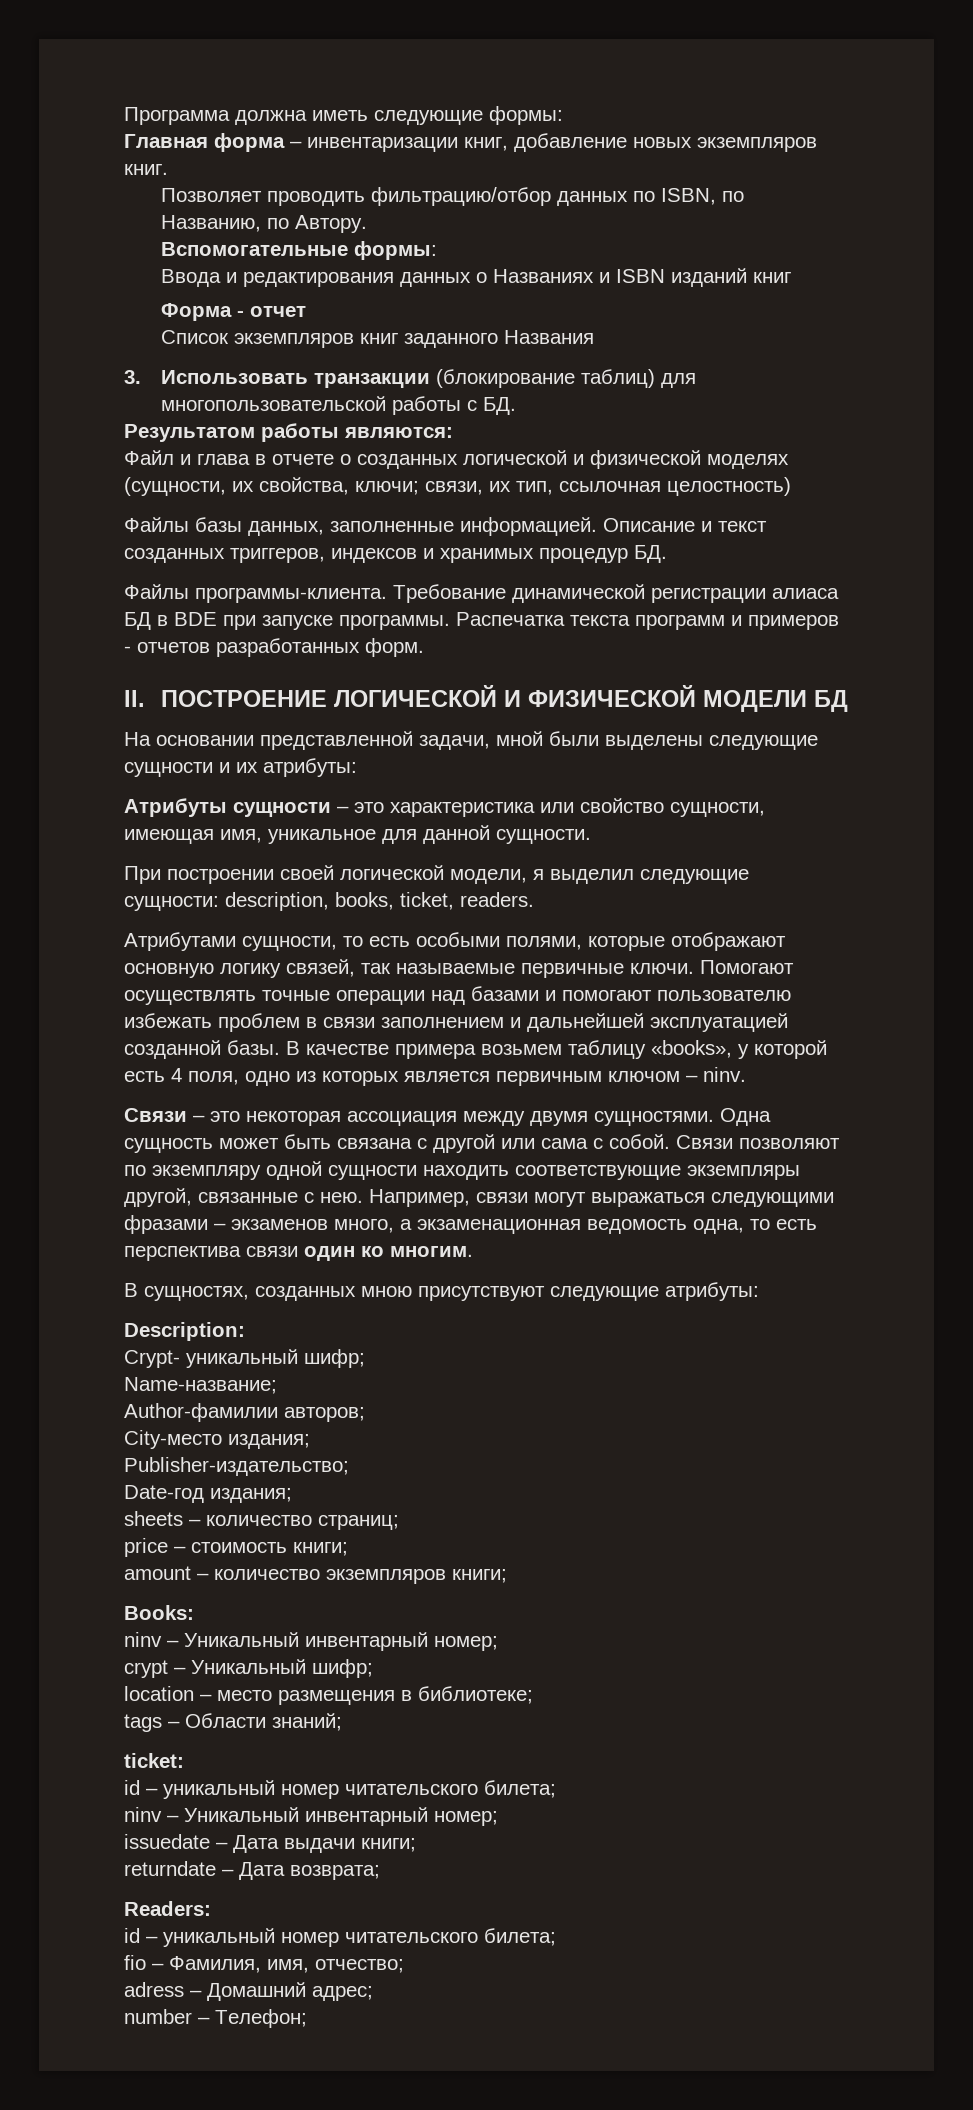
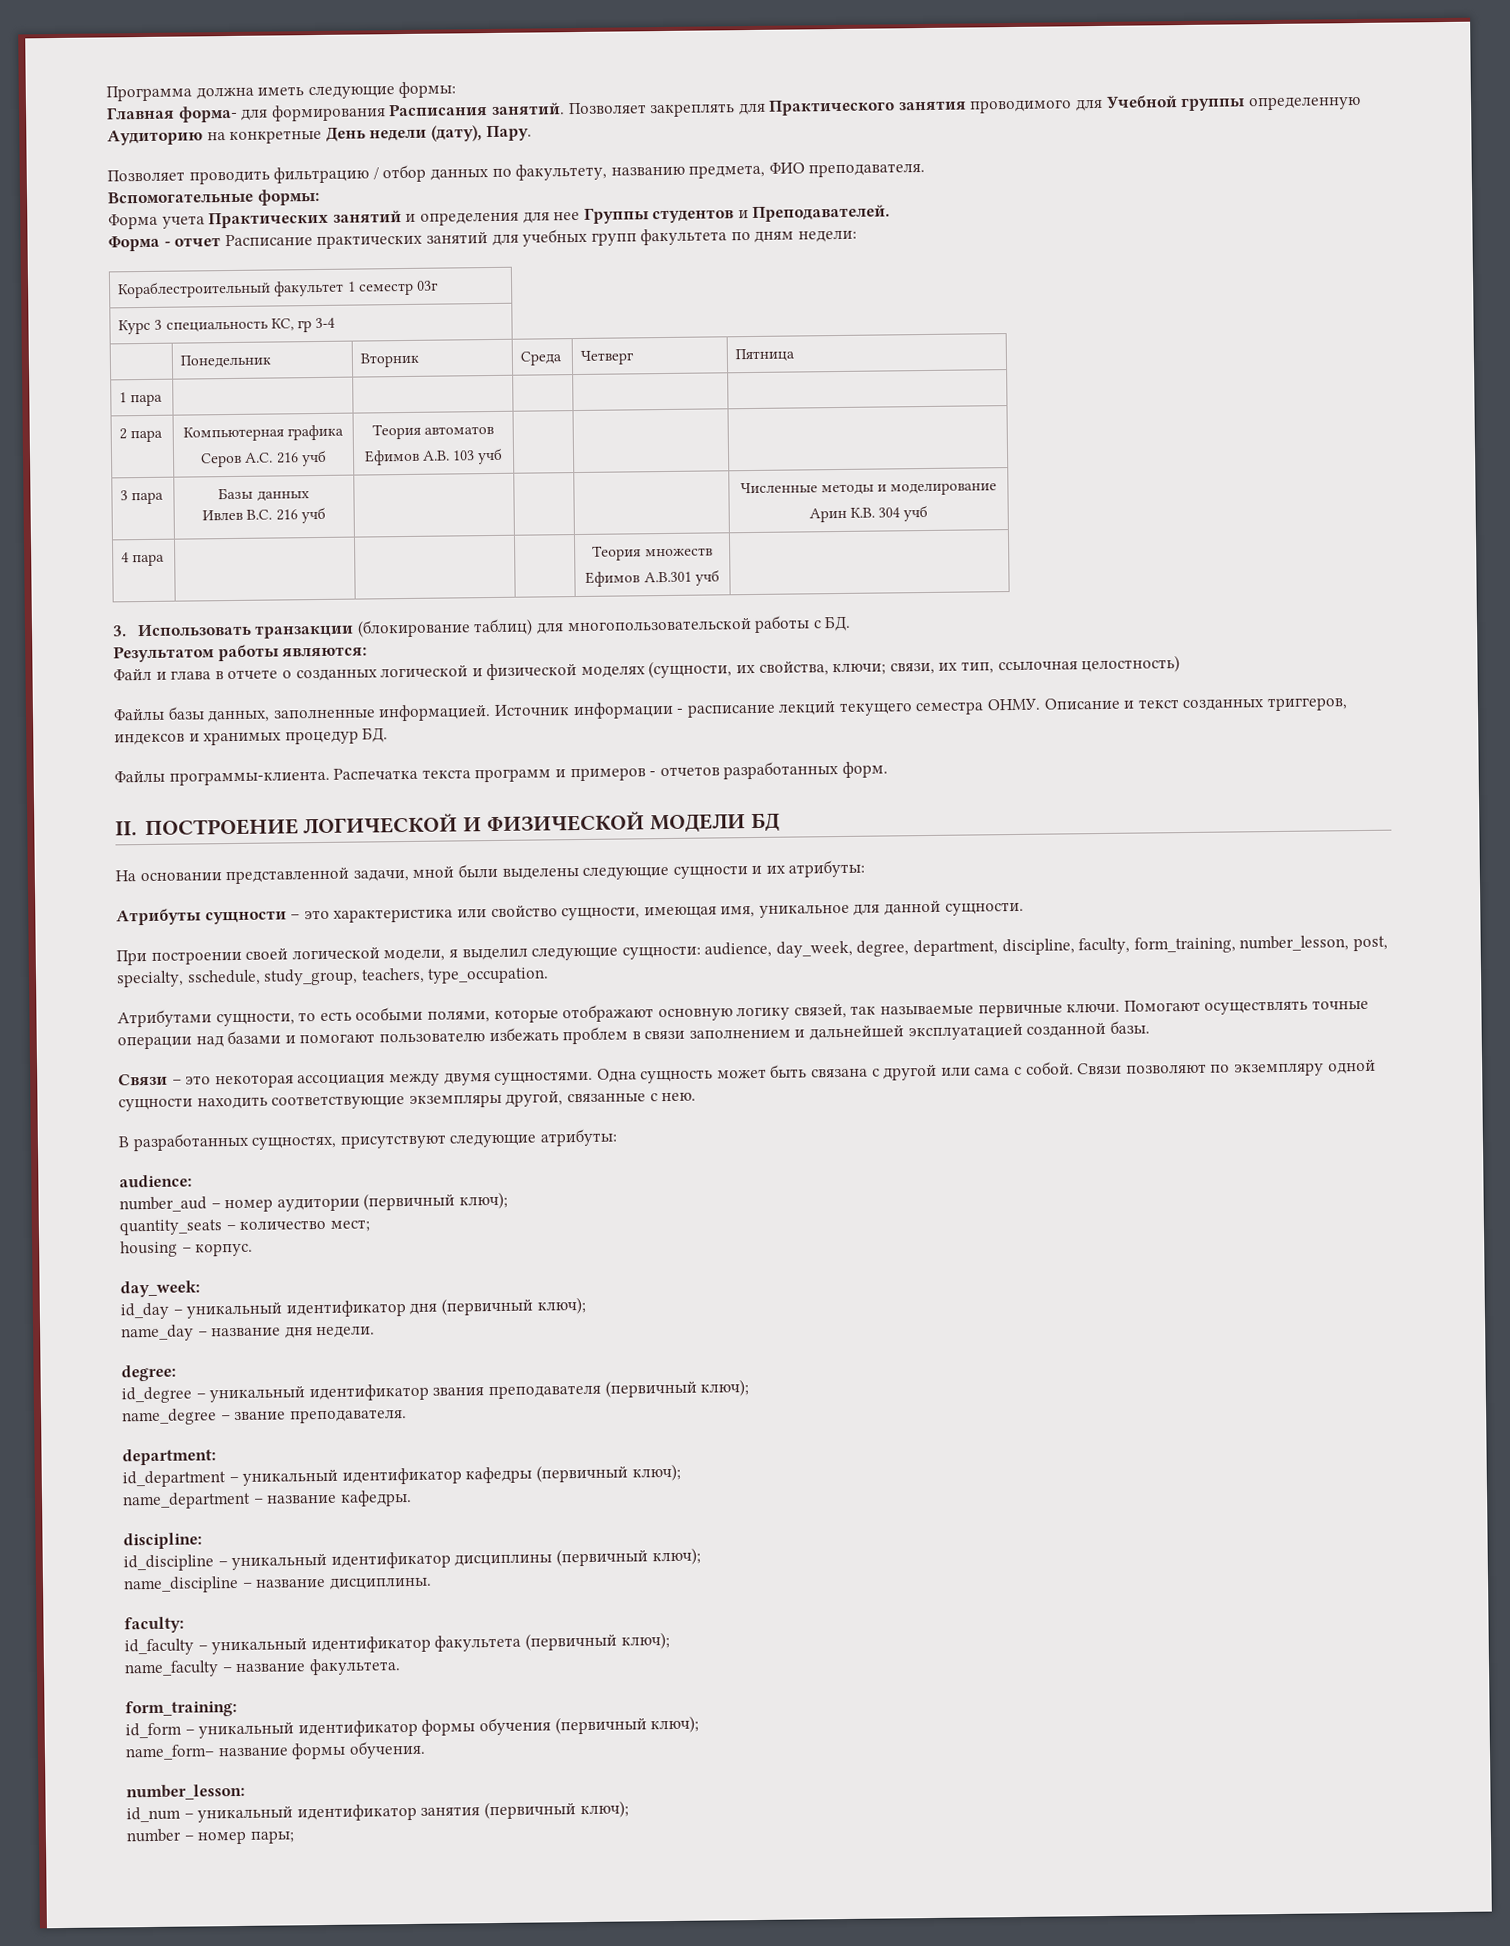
- Главная форма – инвентаризации книг, добавление новых экземпляров книг.
- Позволяет проводить фильтрацию/отбор данных по ISBN, по Названию, по Автору.
+ Главная форма- для формирования Расписания занятий. Позволяет закреплять для Практического занятия проводимого для Учебной группы определенную Аудиторию на конкретные День недели (дату), Пару.
+ Позволяет проводить фильтрацию / отбор данных по факультету, названию предмета, ФИО преподавателя.
  Вспомогательные формы:
- Ввода и редактирования данных о Названиях и ISBN изданий книг
- Форма - отчет
- Список экземпляров книг заданного Названия
+ Форма учета Практических занятий и определения для нее Группы студентов и Преподавателей.
+ Форма - отчет Расписание практических занятий для учебных групп факультета по дням недели:
+ Кораблестроительный факультет 1 семестр 03г
+ Курс 3 специальность КС, гр 3-4
+ | Понедельник | Вторник | Среда | Четверг | Пятница
+ 1 пара | | | | |
+ 2 пара | Компьютерная графика
+ Серов А.С. 216 учб | Теория автоматов
+ Ефимов А.В. 103 учб | | |
+ 3 пара | Базы данных
+ Ивлев В.С. 216 учб | | | | Численные методы и моделирование
+ Арин К.В. 304 учб
+ 4 пара | | | | Теория множеств
+ Ефимов А.В.301 учб |
+ Источник информации - расписание лекций текущего семестра ОНМУ.
- Требование динамической регистрации алиаса БД в BDE при запуске программы.
- При построении своей логической модели, я выделил следующие сущности: description, books, ticket, readers.
+ При построении своей логической модели, я выделил следующие сущности: audience, day_week, degree, department, discipline, faculty, form_training, number_lesson, post, specialty, sschedule, study_group, teachers, type_occupation.
- В качестве примера возьмем таблицу «books», у которой есть 4 поля, одно из которых является первичным ключом – ninv.
- Связи позволяют по экземпляру одной сущности находить соответствующие экземпляры другой, связанные с нею. Например, связи могут выражаться следующими фразами – экзаменов много, а экзаменационная ведомость одна, то есть перспектива связи один ко многим.
- В сущностях, созданных мною присутствуют следующие атрибуты:
- Description:
- Crypt- уникальный шифр;
- Name-название;
- Author-фамилии авторов;
- City-место издания;
- Publisher-издательство;
- Date-год издания;
- sheets – количество страниц;
- price – стоимость книги;
- amount – количество экземпляров книги;
- Books:
- ninv – Уникальный инвентарный номер;
- crypt – Уникальный шифр;
- location – место размещения в библиотеке;
- tags – Области знаний;
- ticket:
- id – уникальный номер читательского билета;
- ninv – Уникальный инвентарный номер;
- issuedate – Дата выдачи книги;
- returndate – Дата возврата;
- Readers:
- id – уникальный номер читательского билета;
- fio – Фамилия, имя, отчество;
- adress – Домашний адрес;
+ Связи позволяют по экземпляру одной сущности находить соответствующие экземпляры другой, связанные с нею.
+ В разработанных сущностях, присутствуют следующие атрибуты:
+ audience:
+ number_aud – номер аудитории (первичный ключ);
+ quantity_seats – количество мест;
+ housing – корпус.
+ day_week:
+ id_day – уникальный идентификатор дня (первичный ключ);
+ name_day – название дня недели.
+ degree:
+ id_degree – уникальный идентификатор звания преподавателя (первичный ключ);
+ name_degree – звание преподавателя.
+ department:
+ id_department – уникальный идентификатор кафедры (первичный ключ);
+ name_department – название кафедры.
+ discipline:
+ id_discipline – уникальный идентификатор дисциплины (первичный ключ);
+ name_discipline – название дисциплины.
+ faculty:
+ id_faculty – уникальный идентификатор факультета (первичный ключ);
+ name_faculty – название факультета.
+ form_training:
+ id_form – уникальный идентификатор формы обучения (первичный ключ);
+ name_form– название формы обучения.
+ number_lesson:
+ id_num – уникальный идентификатор занятия (первичный ключ);
- number – Телефон;
+ number – номер пары;

